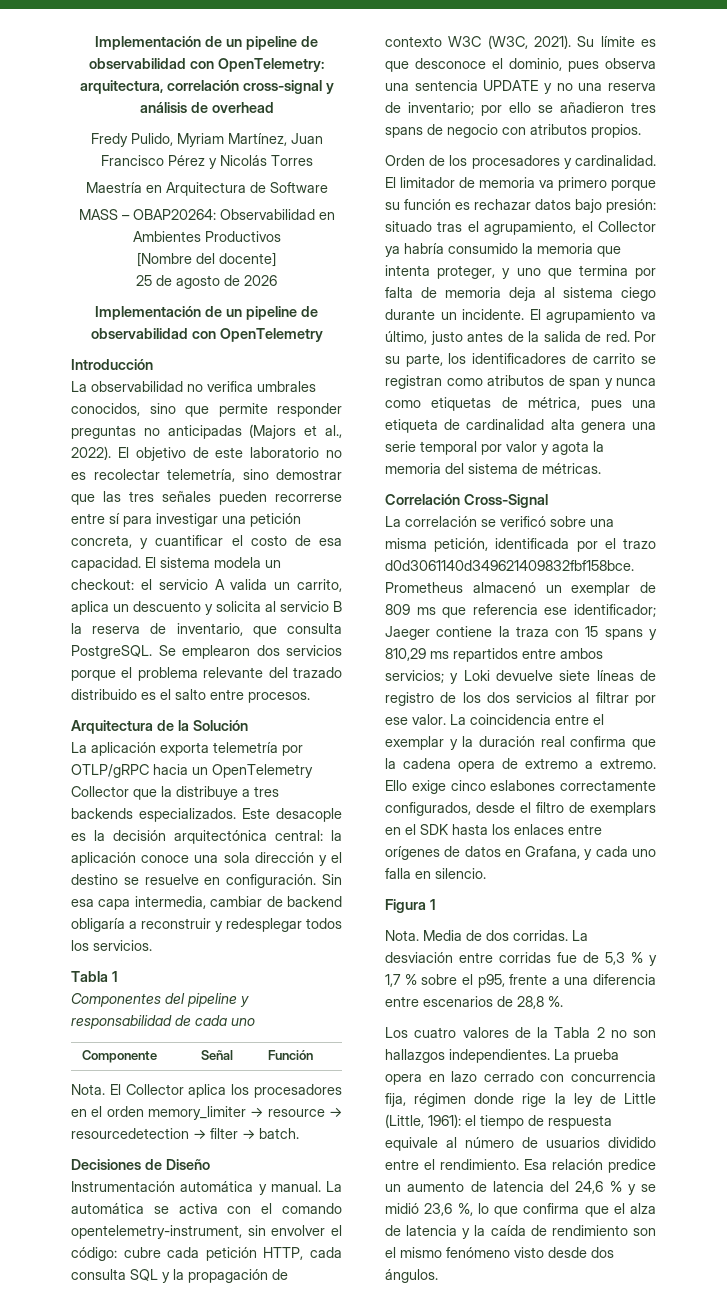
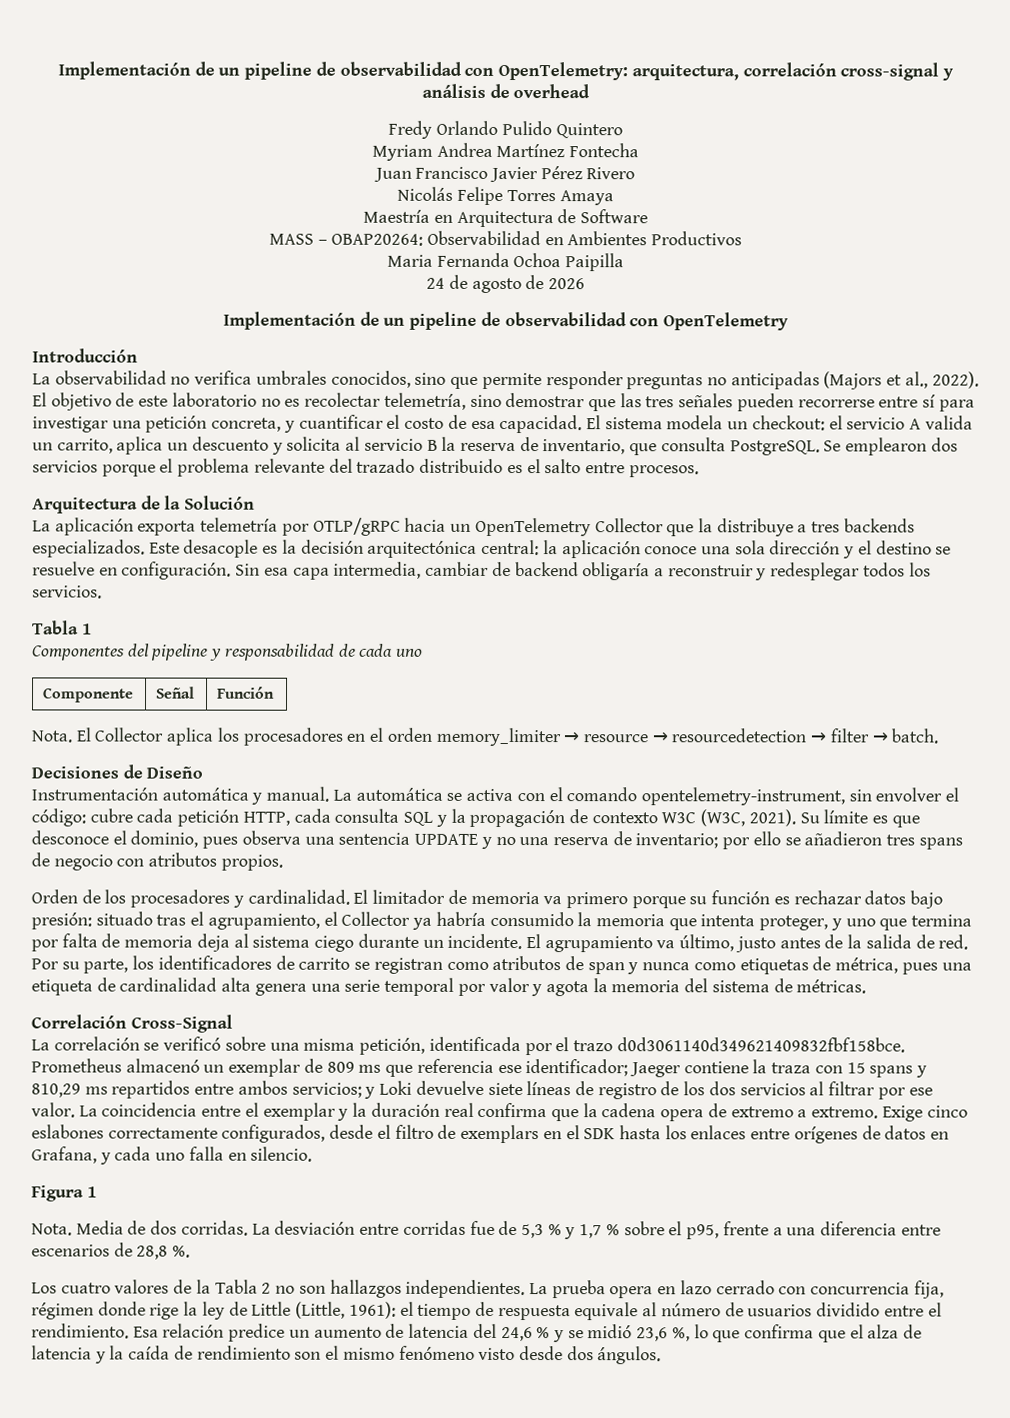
- Fredy Pulido, Myriam Martínez, Juan Francisco Pérez y Nicolás Torres
+ Fredy Orlando Pulido Quintero
+ Myriam Andrea Martínez Fontecha
+ Juan Francisco Javier Pérez Rivero
+ Nicolás Felipe Torres Amaya
- [Nombre del docente]
- 25 de agosto de 2026
+ Maria Fernanda Ochoa Paipilla
+ 24 de agosto de 2026
- Ello exige cinco eslabones correctamente configurados, desde el filtro de exemplars en el SDK hasta los enlaces entre orígenes de datos en Grafana, y cada uno falla en silencio.
+ Exige cinco eslabones correctamente configurados, desde el filtro de exemplars en el SDK hasta los enlaces entre orígenes de datos en Grafana, y cada uno falla en silencio.

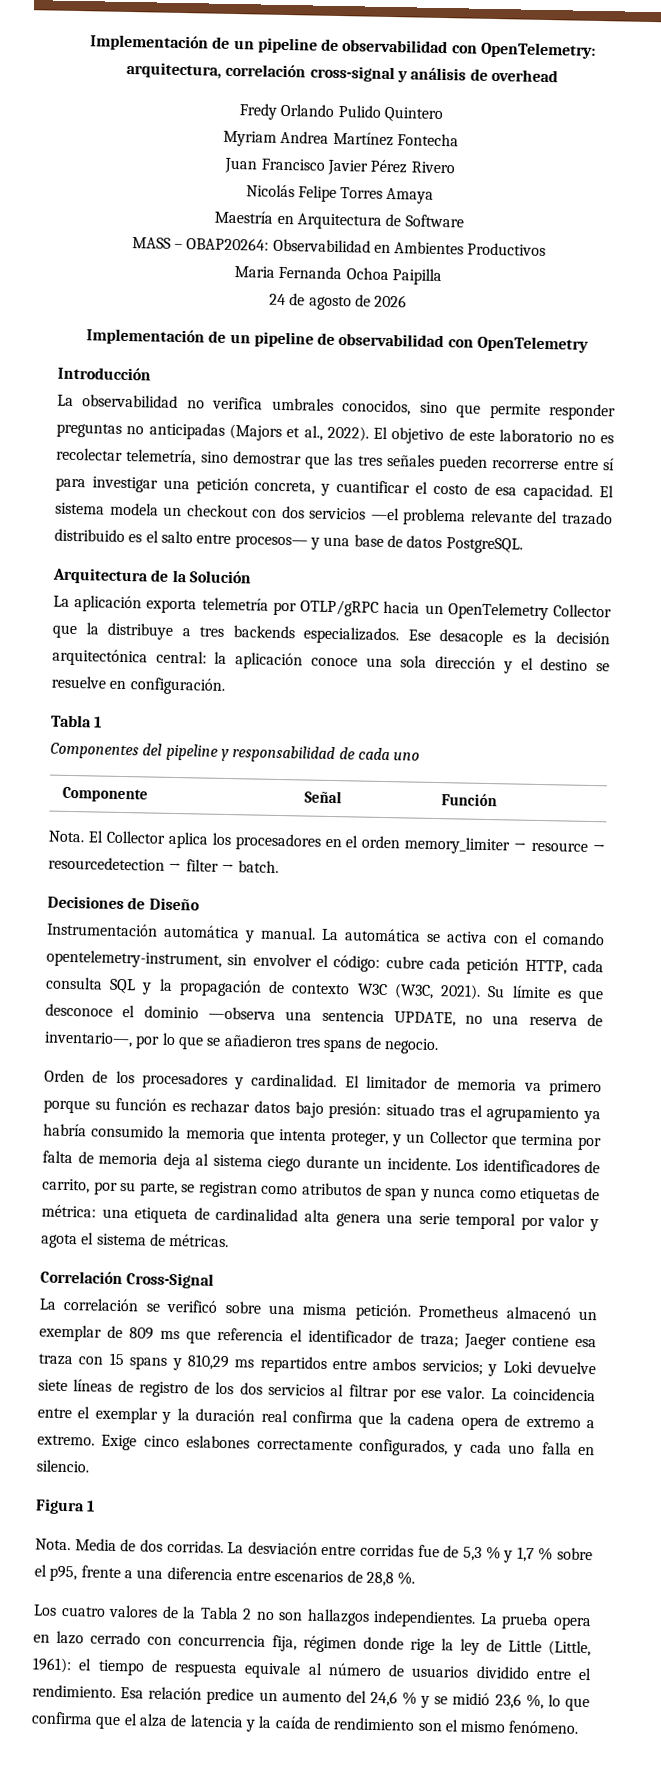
- El sistema modela un checkout: el servicio A valida un carrito, aplica un descuento y solicita al servicio B la reserva de inventario, que consulta PostgreSQL. Se emplearon dos servicios porque el problema relevante del trazado distribuido es el salto entre procesos.
+ El sistema modela un checkout con dos servicios —el problema relevante del trazado distribuido es el salto entre procesos— y una base de datos PostgreSQL.
- Este desacople es la decisión arquitectónica central: la aplicación conoce una sola dirección y el destino se resuelve en configuración. Sin esa capa intermedia, cambiar de backend obligaría a reconstruir y redesplegar todos los servicios.
+ Ese desacople es la decisión arquitectónica central: la aplicación conoce una sola dirección y el destino se resuelve en configuración.
- Su límite es que desconoce el dominio, pues observa una sentencia UPDATE y no una reserva de inventario; por ello se añadieron tres spans de negocio con atributos propios.
+ Su límite es que desconoce el dominio —observa una sentencia UPDATE, no una reserva de inventario—, por lo que se añadieron tres spans de negocio.
- El limitador de memoria va primero porque su función es rechazar datos bajo presión: situado tras el agrupamiento, el Collector ya habría consumido la memoria que intenta proteger, y uno que termina por falta de memoria deja al sistema ciego durante un incidente.
+ El limitador de memoria va primero porque su función es rechazar datos bajo presión: situado tras el agrupamiento ya habría consumido la memoria que intenta proteger, y un Collector que termina por falta de memoria deja al sistema ciego durante un incidente.
- El agrupamiento va último, justo antes de la salida de red. Por su parte, los identificadores de carrito se registran como atributos de span y nunca como etiquetas de métrica, pues una etiqueta de cardinalidad alta genera una serie temporal por valor y agota la memoria del sistema de métricas.
+ Los identificadores de carrito, por su parte, se registran como atributos de span y nunca como etiquetas de métrica: una etiqueta de cardinalidad alta genera una serie temporal por valor y agota el sistema de métricas.
- La correlación se verificó sobre una misma petición, identificada por el trazo d0d3061140d349621409832fbf158bce.
+ La correlación se verificó sobre una misma petición.
- Prometheus almacenó un exemplar de 809 ms que referencia ese identificador; Jaeger contiene la traza con 15 spans y 810,29 ms repartidos entre ambos servicios; y Loki devuelve siete líneas de registro de los dos servicios al filtrar por ese valor.
+ Prometheus almacenó un exemplar de 809 ms que referencia el identificador de traza; Jaeger contiene esa traza con 15 spans y 810,29 ms repartidos entre ambos servicios; y Loki devuelve siete líneas de registro de los dos servicios al filtrar por ese valor.
- Exige cinco eslabones correctamente configurados, desde el filtro de exemplars en el SDK hasta los enlaces entre orígenes de datos en Grafana, y cada uno falla en silencio.
+ Exige cinco eslabones correctamente configurados, y cada uno falla en silencio.
- Esa relación predice un aumento de latencia del 24,6 % y se midió 23,6 %, lo que confirma que el alza de latencia y la caída de rendimiento son el mismo fenómeno visto desde dos ángulos.
+ Esa relación predice un aumento del 24,6 % y se midió 23,6 %, lo que confirma que el alza de latencia y la caída de rendimiento son el mismo fenómeno.

